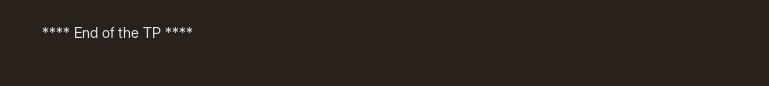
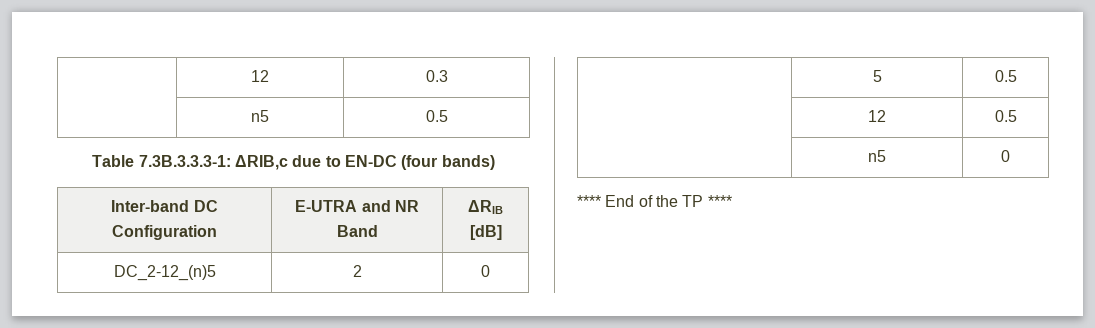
+ | 12 | 0.3
+ | n5 | 0.5
+ Table 7.3B.3.3.3-1: ΔRIB,c due to EN-DC (four bands)
+ Inter-band DC Configuration | E-UTRA and NR Band | ΔRIB [dB]
+ DC_2-12_(n)5 | 2 | 0
+ | 5 | 0.5
+ | 12 | 0.5
+ | n5 | 0

